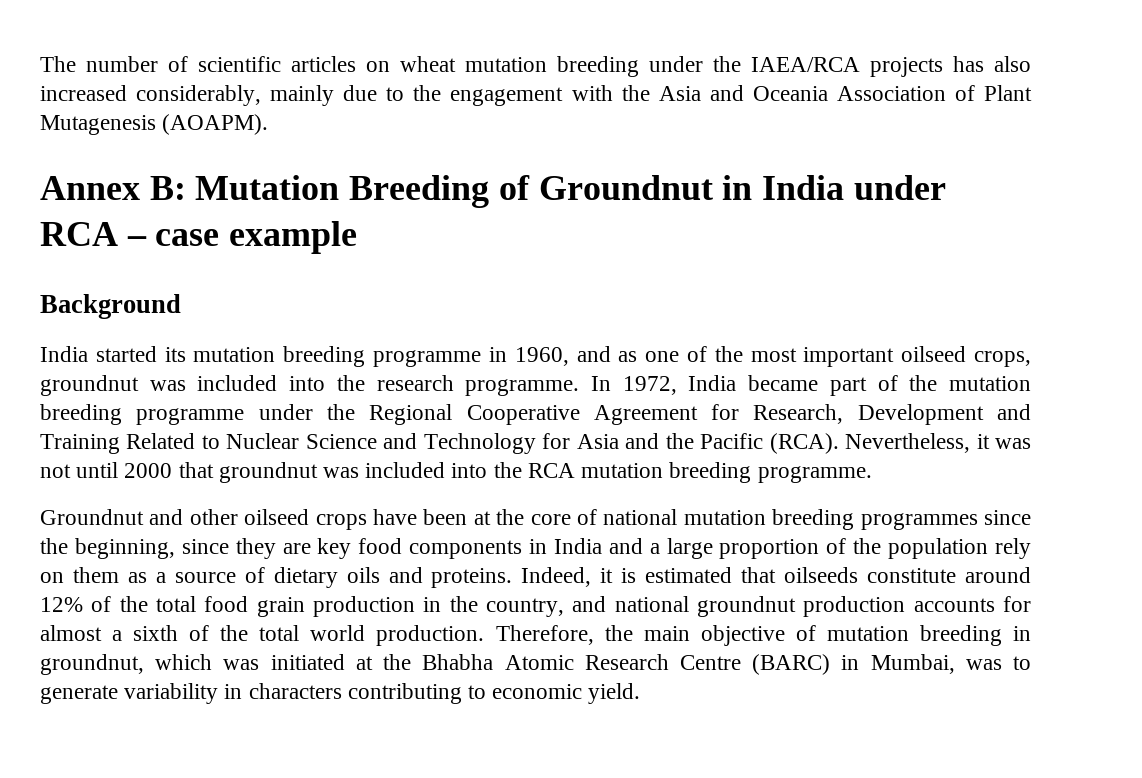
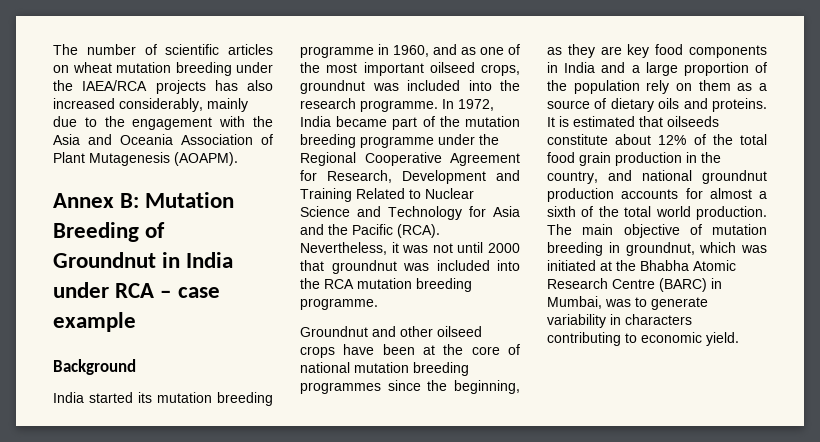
- Groundnut and other oilseed crops have been at the core of national mutation breeding programmes since the beginning, since they are key food components in India and a large proportion of the population rely on them as a source of dietary oils and proteins.
+ Groundnut and other oilseed crops have been at the core of national mutation breeding programmes since the beginning, as they are key food components in India and a large proportion of the population rely on them as a source of dietary oils and proteins.
- Indeed, it is estimated that oilseeds constitute around 12% of the total food grain production in the country, and national groundnut production accounts for almost a sixth of the total world production.
+ It is estimated that oilseeds constitute about 12% of the total food grain production in the country, and national groundnut production accounts for almost a sixth of the total world production.
- Therefore, the main objective of mutation breeding in groundnut, which was initiated at the Bhabha Atomic Research Centre (BARC) in Mumbai, was to generate variability in characters contributing to economic yield.
+ The main objective of mutation breeding in groundnut, which was initiated at the Bhabha Atomic Research Centre (BARC) in Mumbai, was to generate variability in characters contributing to economic yield.

